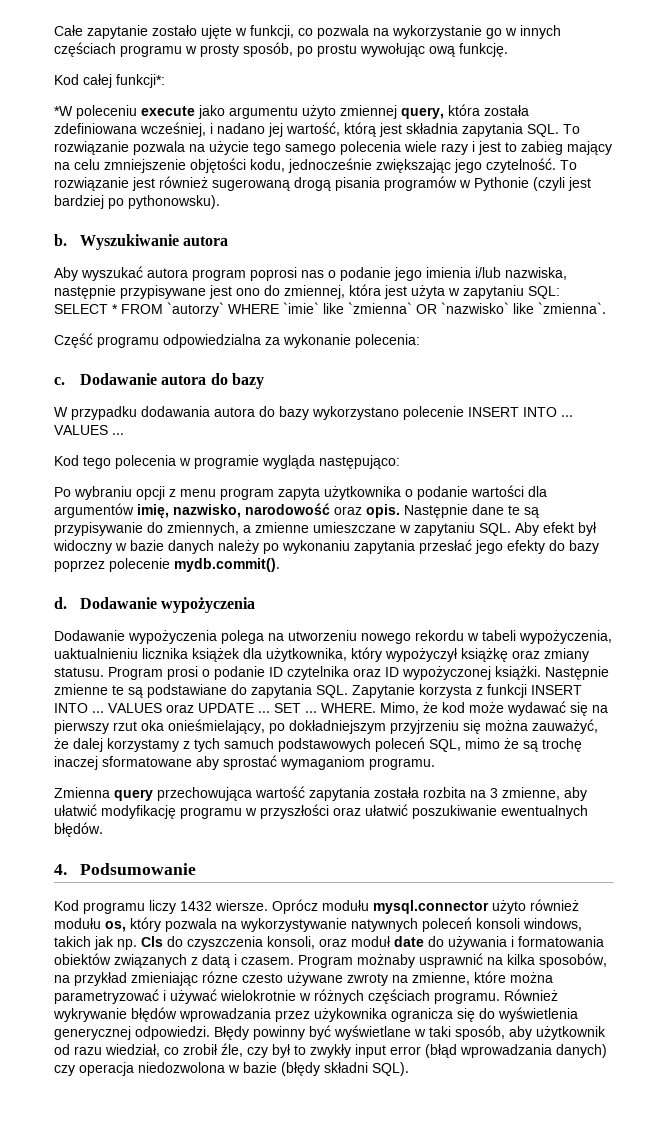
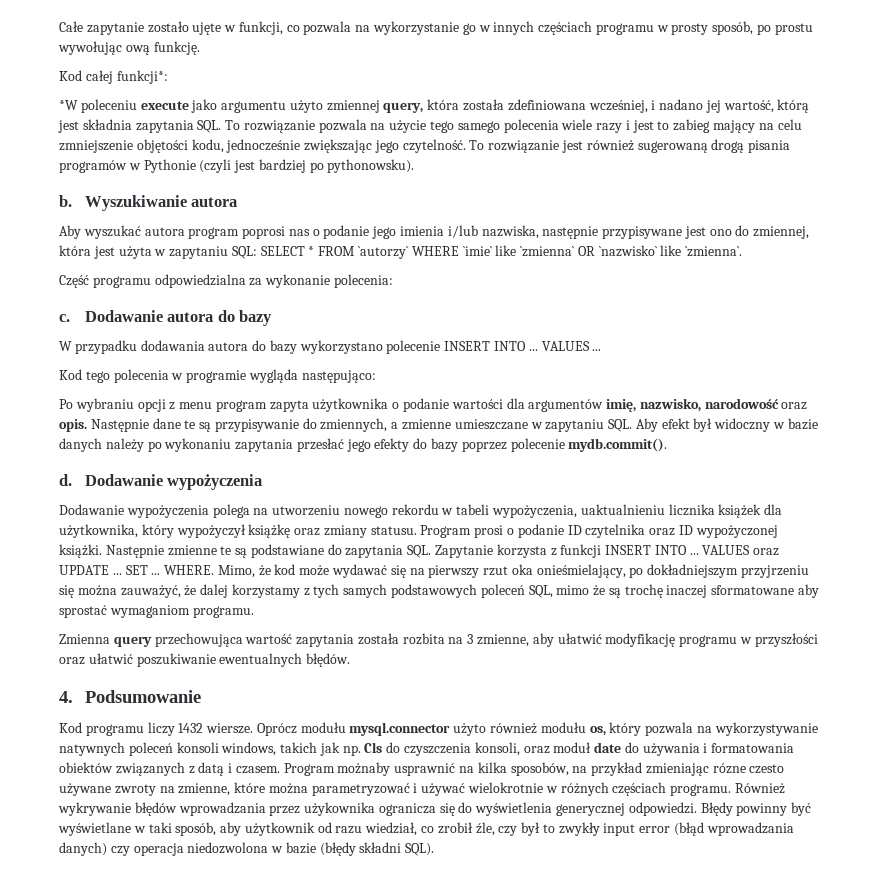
- Mimo, że kod może wydawać się na pierwszy rzut oka onieśmielający, po dokładniejszym przyjrzeniu się można zauważyć, że dalej korzystamy z tych samuch podstawowych poleceń SQL, mimo że są trochę inaczej sformatowane aby sprostać wymaganiom programu.
+ Mimo, że kod może wydawać się na pierwszy rzut oka onieśmielający, po dokładniejszym przyjrzeniu się można zauważyć, że dalej korzystamy z tych samych podstawowych poleceń SQL, mimo że są trochę inaczej sformatowane aby sprostać wymaganiom programu.

